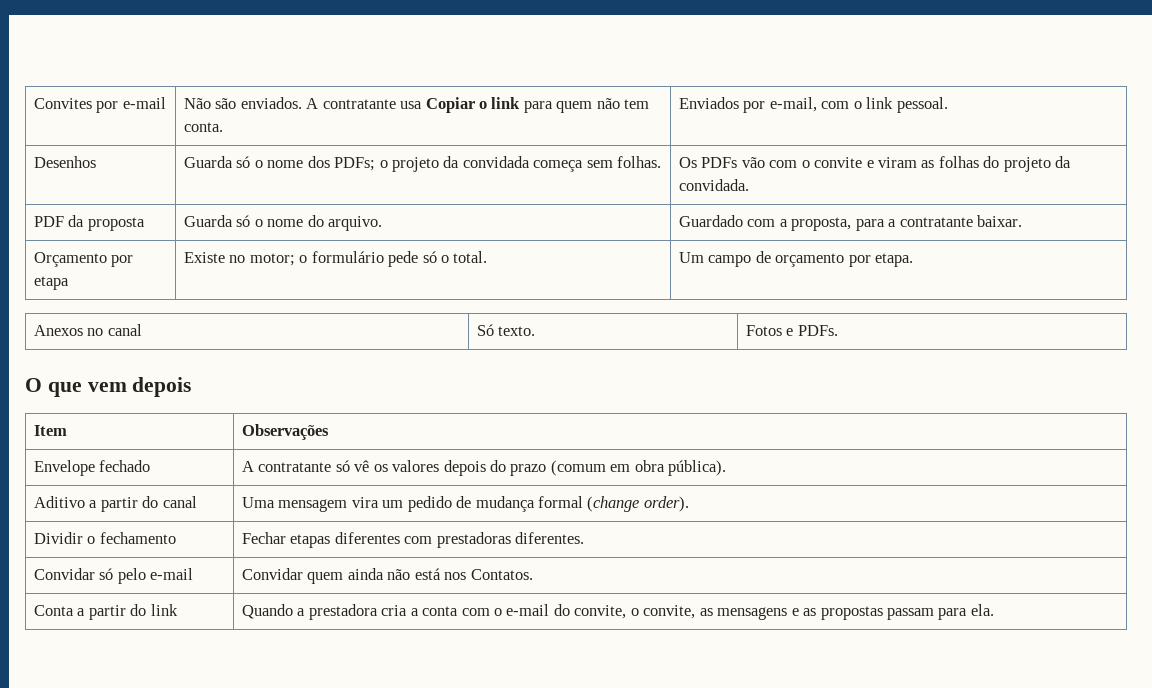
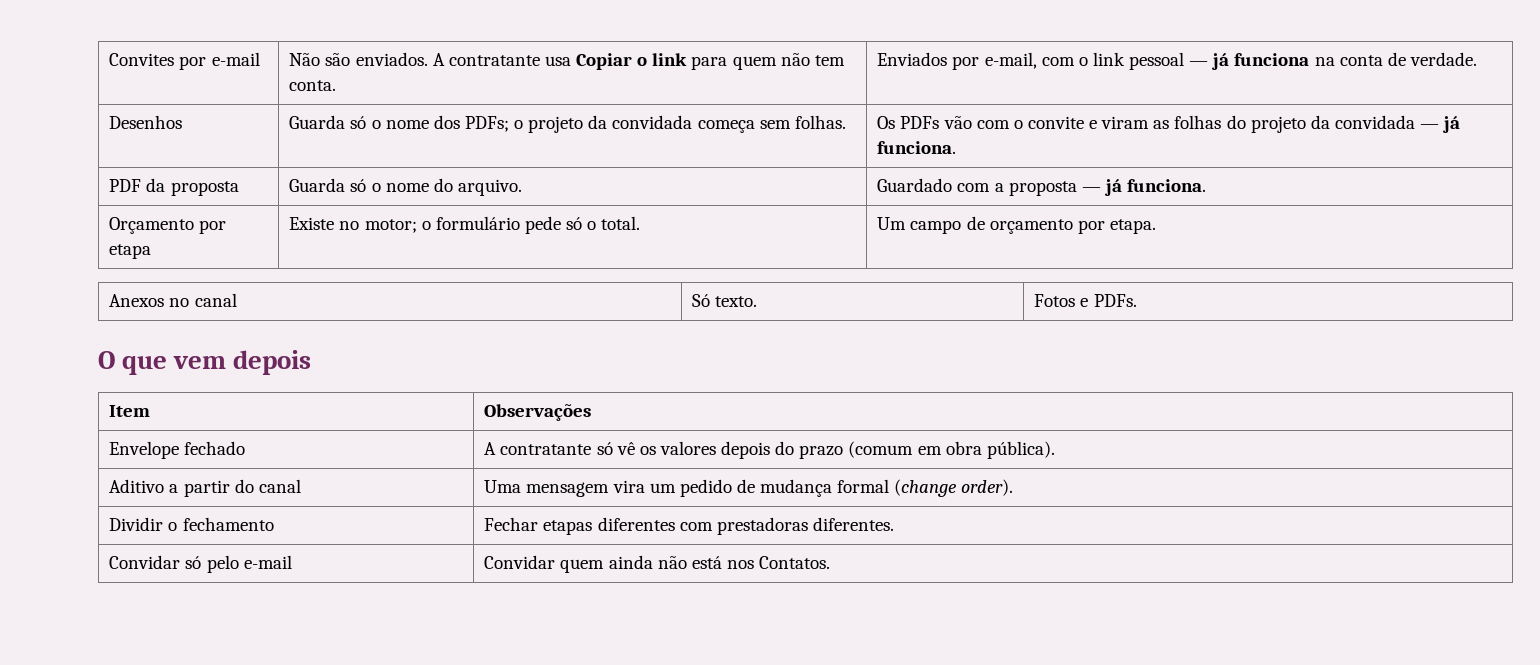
- Convites por e-mail | Não são enviados. A contratante usa Copiar o link para quem não tem conta. | Enviados por e-mail, com o link pessoal.
+ Convites por e-mail | Não são enviados. A contratante usa Copiar o link para quem não tem conta. | Enviados por e-mail, com o link pessoal — já funciona na conta de verdade.
- Desenhos | Guarda só o nome dos PDFs; o projeto da convidada começa sem folhas. | Os PDFs vão com o convite e viram as folhas do projeto da convidada.
+ Desenhos | Guarda só o nome dos PDFs; o projeto da convidada começa sem folhas. | Os PDFs vão com o convite e viram as folhas do projeto da convidada — já funciona.
- PDF da proposta | Guarda só o nome do arquivo. | Guardado com a proposta, para a contratante baixar.
+ PDF da proposta | Guarda só o nome do arquivo. | Guardado com a proposta — já funciona.
- Conta a partir do link | Quando a prestadora cria a conta com o e-mail do convite, o convite, as mensagens e as propostas passam para ela.

